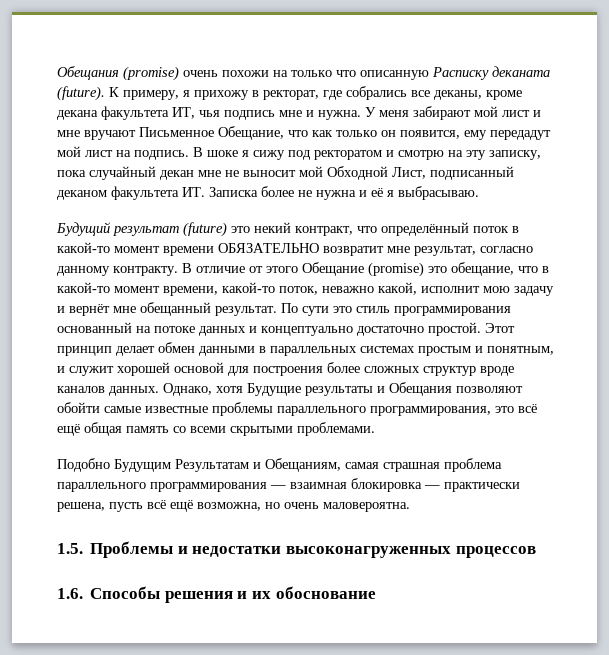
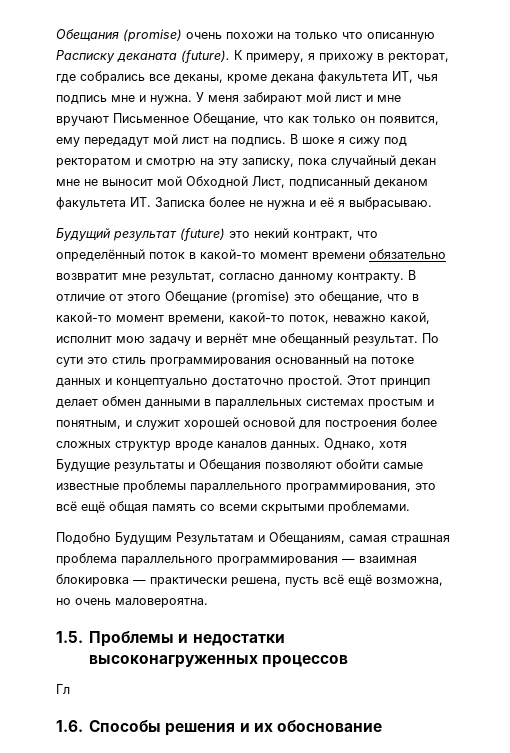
- Будущий результат (future) это некий контракт, что определённый поток в какой-то момент времени ОБЯЗАТЕЛЬНО возвратит мне результат, согласно данному контракту.
+ Будущий результат (future) это некий контракт, что определённый поток в какой-то момент времени обязательно возвратит мне результат, согласно данному контракту.
+ Гл

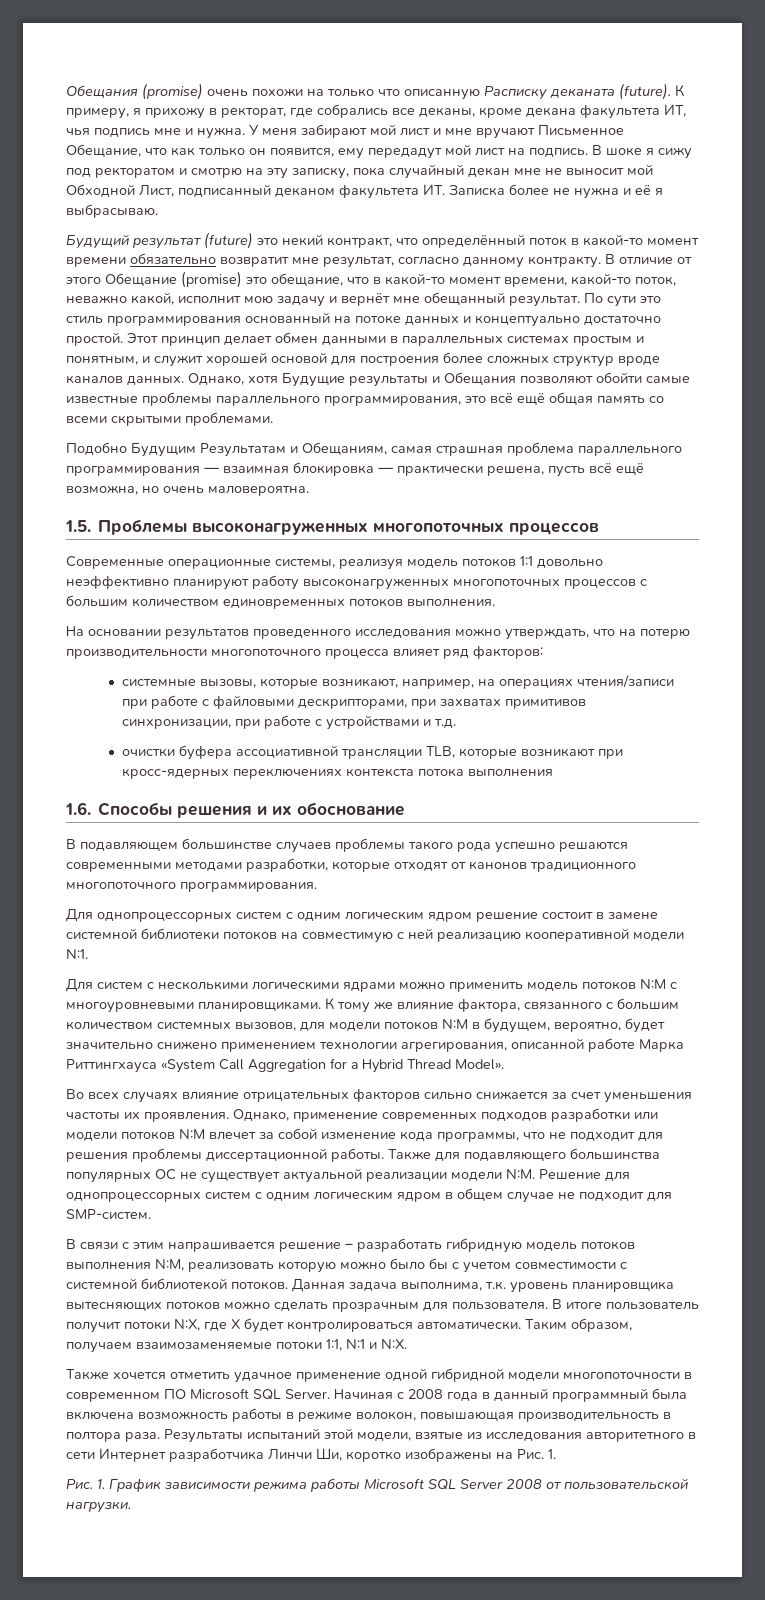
- 1.5. Проблемы и недостатки высоконагруженных процессов
- Гл
+ 1.5. Проблемы высоконагруженных многопоточных процессов
+ Современные операционные системы, реализуя модель потоков 1:1 довольно неэффективно планируют работу высоконагруженных многопоточных процессов с большим количеством единовременных потоков выполнения.
+ На основании результатов проведенного исследования можно утверждать, что на потерю производительности многопоточного процесса влияет ряд факторов:
+ системные вызовы, которые возникают, например, на операциях чтения/записи при работе с файловыми дескрипторами, при захватах примитивов синхронизации, при работе с устройствами и т.д.
+ очистки буфера ассоциативной трансляции TLB, которые возникают при кросс-ядерных переключениях контекста потока выполнения
+ В подавляющем большинстве случаев проблемы такого рода успешно решаются современными методами разработки, которые отходят от канонов традиционного многопоточного программирования.
+ Для однопроцессорных систем с одним логическим ядром решение состоит в замене системной библиотеки потоков на совместимую с ней реализацию кооперативной модели N:1.
+ Для систем с несколькими логическими ядрами можно применить модель потоков N:M с многоуровневыми планировщиками. К тому же влияние фактора, связанного с большим количеством системных вызовов, для модели потоков N:M в будущем, вероятно, будет значительно снижено применением технологии агрегирования, описанной работе Марка Риттингхауса «System Call Aggregation for a Hybrid Thread Model».
+ Во всех случаях влияние отрицательных факторов сильно снижается за счет уменьшения частоты их проявления. Однако, применение современных подходов разработки или модели потоков N:M влечет за собой изменение кода программы, что не подходит для решения проблемы диссертационной работы. Также для подавляющего большинства популярных ОС не существует актуальной реализации модели N:M. Решение для однопроцессорных систем с одним логическим ядром в общем случае не подходит для SMP-систем.
+ В связи с этим напрашивается решение – разработать гибридную модель потоков выполнения N:M, реализовать которую можно было бы с учетом совместимости с системной библиотекой потоков. Данная задача выполнима, т.к. уровень планировщика вытесняющих потоков можно сделать прозрачным для пользователя. В итоге пользователь получит потоки N:X, где X будет контролироваться автоматически. Таким образом, получаем взаимозаменяемые потоки 1:1, N:1 и N:X.
+ Также хочется отметить удачное применение одной гибридной модели многопоточности в современном ПО Microsoft SQL Server. Начиная с 2008 года в данный программный была включена возможность работы в режиме волокон, повышающая производительность в полтора раза. Результаты испытаний этой модели, взятые из исследования авторитетного в сети Интернет разработчика Линчи Ши, коротко изображены на Рис. 1.
+ Рис. 1. График зависимости режима работы Microsoft SQL Server 2008 от пользовательской нагрузки.

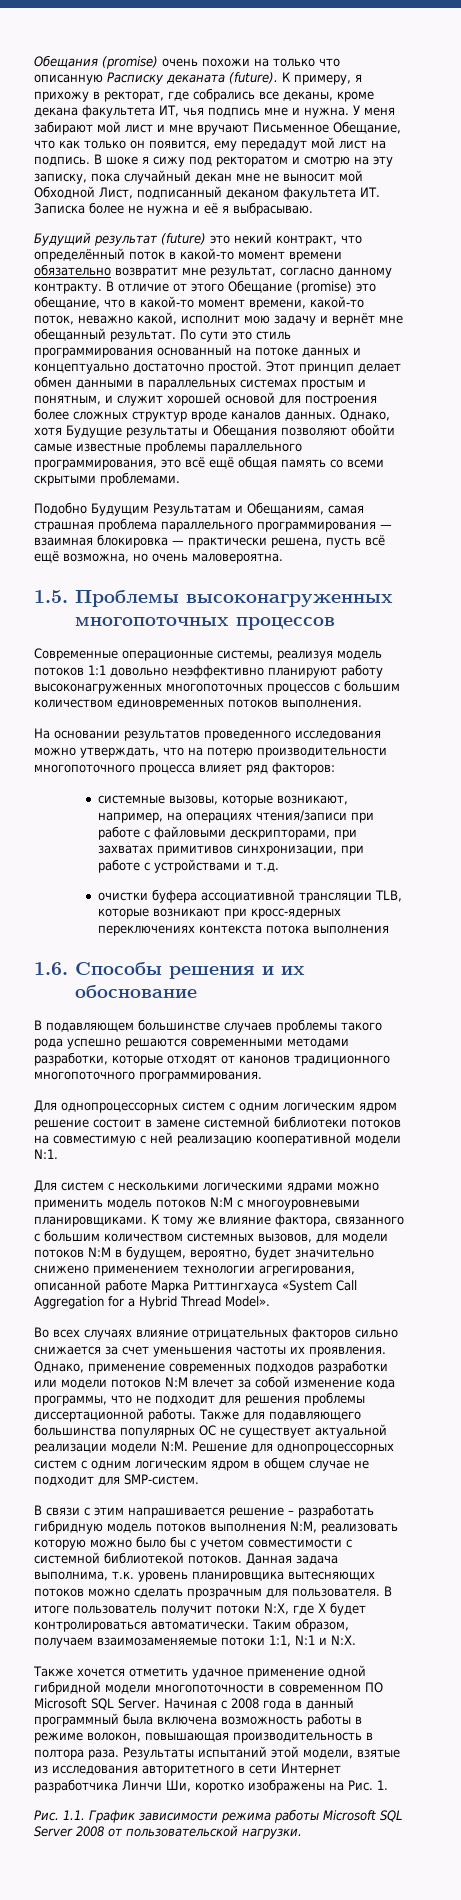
- Рис. 1. График зависимости режима работы Microsoft SQL Server 2008 от пользовательской нагрузки.
+ Рис. 1.1. График зависимости режима работы Microsoft SQL Server 2008 от пользовательской нагрузки.

